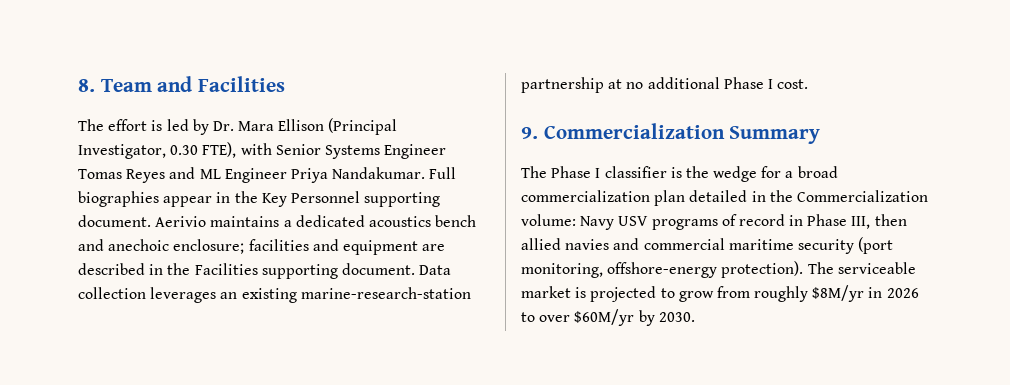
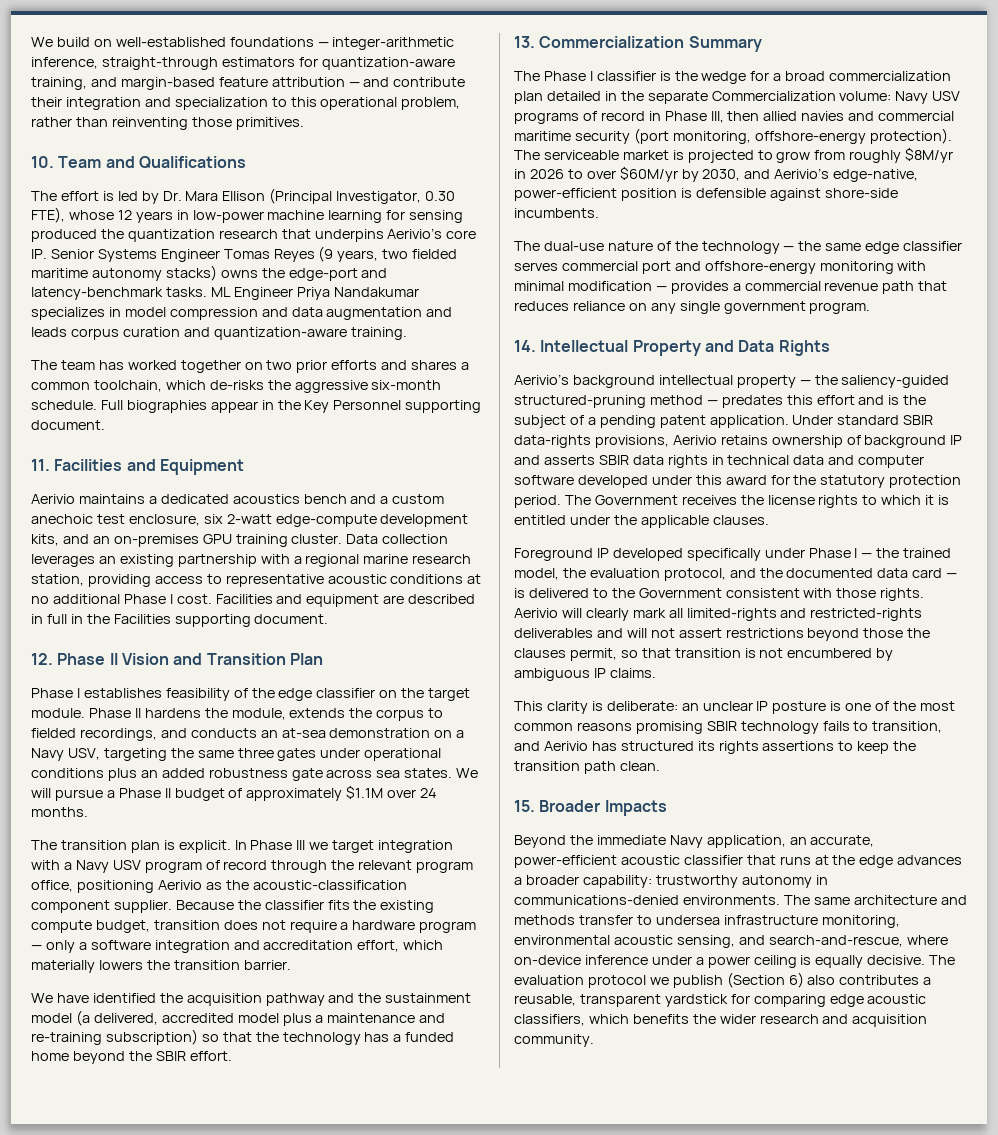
- 8. Team and Facilities
+ We build on well-established foundations — integer-arithmetic inference, straight-through estimators for quantization-aware training, and margin-based feature attribution — and contribute their integration and specialization to this operational problem, rather than reinventing those primitives.
+ 10. Team and Qualifications
- The effort is led by Dr. Mara Ellison (Principal Investigator, 0.30 FTE), with Senior Systems Engineer Tomas Reyes and ML Engineer Priya Nandakumar.
+ The effort is led by Dr. Mara Ellison (Principal Investigator, 0.30 FTE), whose 12 years in low-power machine learning for sensing produced the quantization research that underpins Aerivio’s core IP. Senior Systems Engineer Tomas Reyes (9 years, two fielded maritime autonomy stacks) owns the edge-port and latency-benchmark tasks. ML Engineer Priya Nandakumar specializes in model compression and data augmentation and leads corpus curation and quantization-aware training.
+ The team has worked together on two prior efforts and shares a common toolchain, which de-risks the aggressive six-month schedule.
- Full biographies appear in the Key Personnel supporting document. Aerivio maintains a dedicated acoustics bench and anechoic enclosure; facilities and equipment are described in the Facilities supporting document.
+ Full biographies appear in the Key Personnel supporting document.
+ 11. Facilities and Equipment
+ Aerivio maintains a dedicated acoustics bench and a custom anechoic test enclosure, six 2-watt edge-compute development kits, and an on-premises GPU training cluster.
- Data collection leverages an existing marine-research-station partnership at no additional Phase I cost.
- 9. Commercialization Summary
+ Data collection leverages an existing partnership with a regional marine research station, providing access to representative acoustic conditions at no additional Phase I cost. Facilities and equipment are described in full in the Facilities supporting document.
+ 12. Phase II Vision and Transition Plan
+ Phase I establishes feasibility of the edge classifier on the target module. Phase II hardens the module, extends the corpus to fielded recordings, and conducts an at-sea demonstration on a Navy USV, targeting the same three gates under operational conditions plus an added robustness gate across sea states. We will pursue a Phase II budget of approximately $1.1M over 24 months.
+ The transition plan is explicit. In Phase III we target integration with a Navy USV program of record through the relevant program office, positioning Aerivio as the acoustic-classification component supplier. Because the classifier fits the existing compute budget, transition does not require a hardware program — only a software integration and accreditation effort, which materially lowers the transition barrier.
+ We have identified the acquisition pathway and the sustainment model (a delivered, accredited model plus a maintenance and re-training subscription) so that the technology has a funded home beyond the SBIR effort.
+ 13. Commercialization Summary
- The Phase I classifier is the wedge for a broad commercialization plan detailed in the Commercialization volume: Navy USV programs of record in Phase III, then allied navies and commercial maritime security (port monitoring, offshore-energy protection).
+ The Phase I classifier is the wedge for a broad commercialization plan detailed in the separate Commercialization volume: Navy USV programs of record in Phase III, then allied navies and commercial maritime security (port monitoring, offshore-energy protection).
- The serviceable market is projected to grow from roughly $8M/yr in 2026 to over $60M/yr by 2030.
+ The serviceable market is projected to grow from roughly $8M/yr in 2026 to over $60M/yr by 2030, and Aerivio’s edge-native, power-efficient position is defensible against shore-side incumbents.
+ The dual-use nature of the technology — the same edge classifier serves commercial port and offshore-energy monitoring with minimal modification — provides a commercial revenue path that reduces reliance on any single government program.
+ 14. Intellectual Property and Data Rights
+ Aerivio’s background intellectual property — the saliency-guided structured-pruning method — predates this effort and is the subject of a pending patent application. Under standard SBIR data-rights provisions, Aerivio retains ownership of background IP and asserts SBIR data rights in technical data and computer software developed under this award for the statutory protection period. The Government receives the license rights to which it is entitled under the applicable clauses.
+ Foreground IP developed specifically under Phase I — the trained model, the evaluation protocol, and the documented data card — is delivered to the Government consistent with those rights. Aerivio will clearly mark all limited-rights and restricted-rights deliverables and will not assert restrictions beyond those the clauses permit, so that transition is not encumbered by ambiguous IP claims.
+ This clarity is deliberate: an unclear IP posture is one of the most common reasons promising SBIR technology fails to transition, and Aerivio has structured its rights assertions to keep the transition path clean.
+ 15. Broader Impacts
+ Beyond the immediate Navy application, an accurate, power-efficient acoustic classifier that runs at the edge advances a broader capability: trustworthy autonomy in communications-denied environments. The same architecture and methods transfer to undersea infrastructure monitoring, environmental acoustic sensing, and search-and-rescue, where on-device inference under a power ceiling is equally decisive. The evaluation protocol we publish (Section 6) also contributes a reusable, transparent yardstick for comparing edge acoustic classifiers, which benefits the wider research and acquisition community.

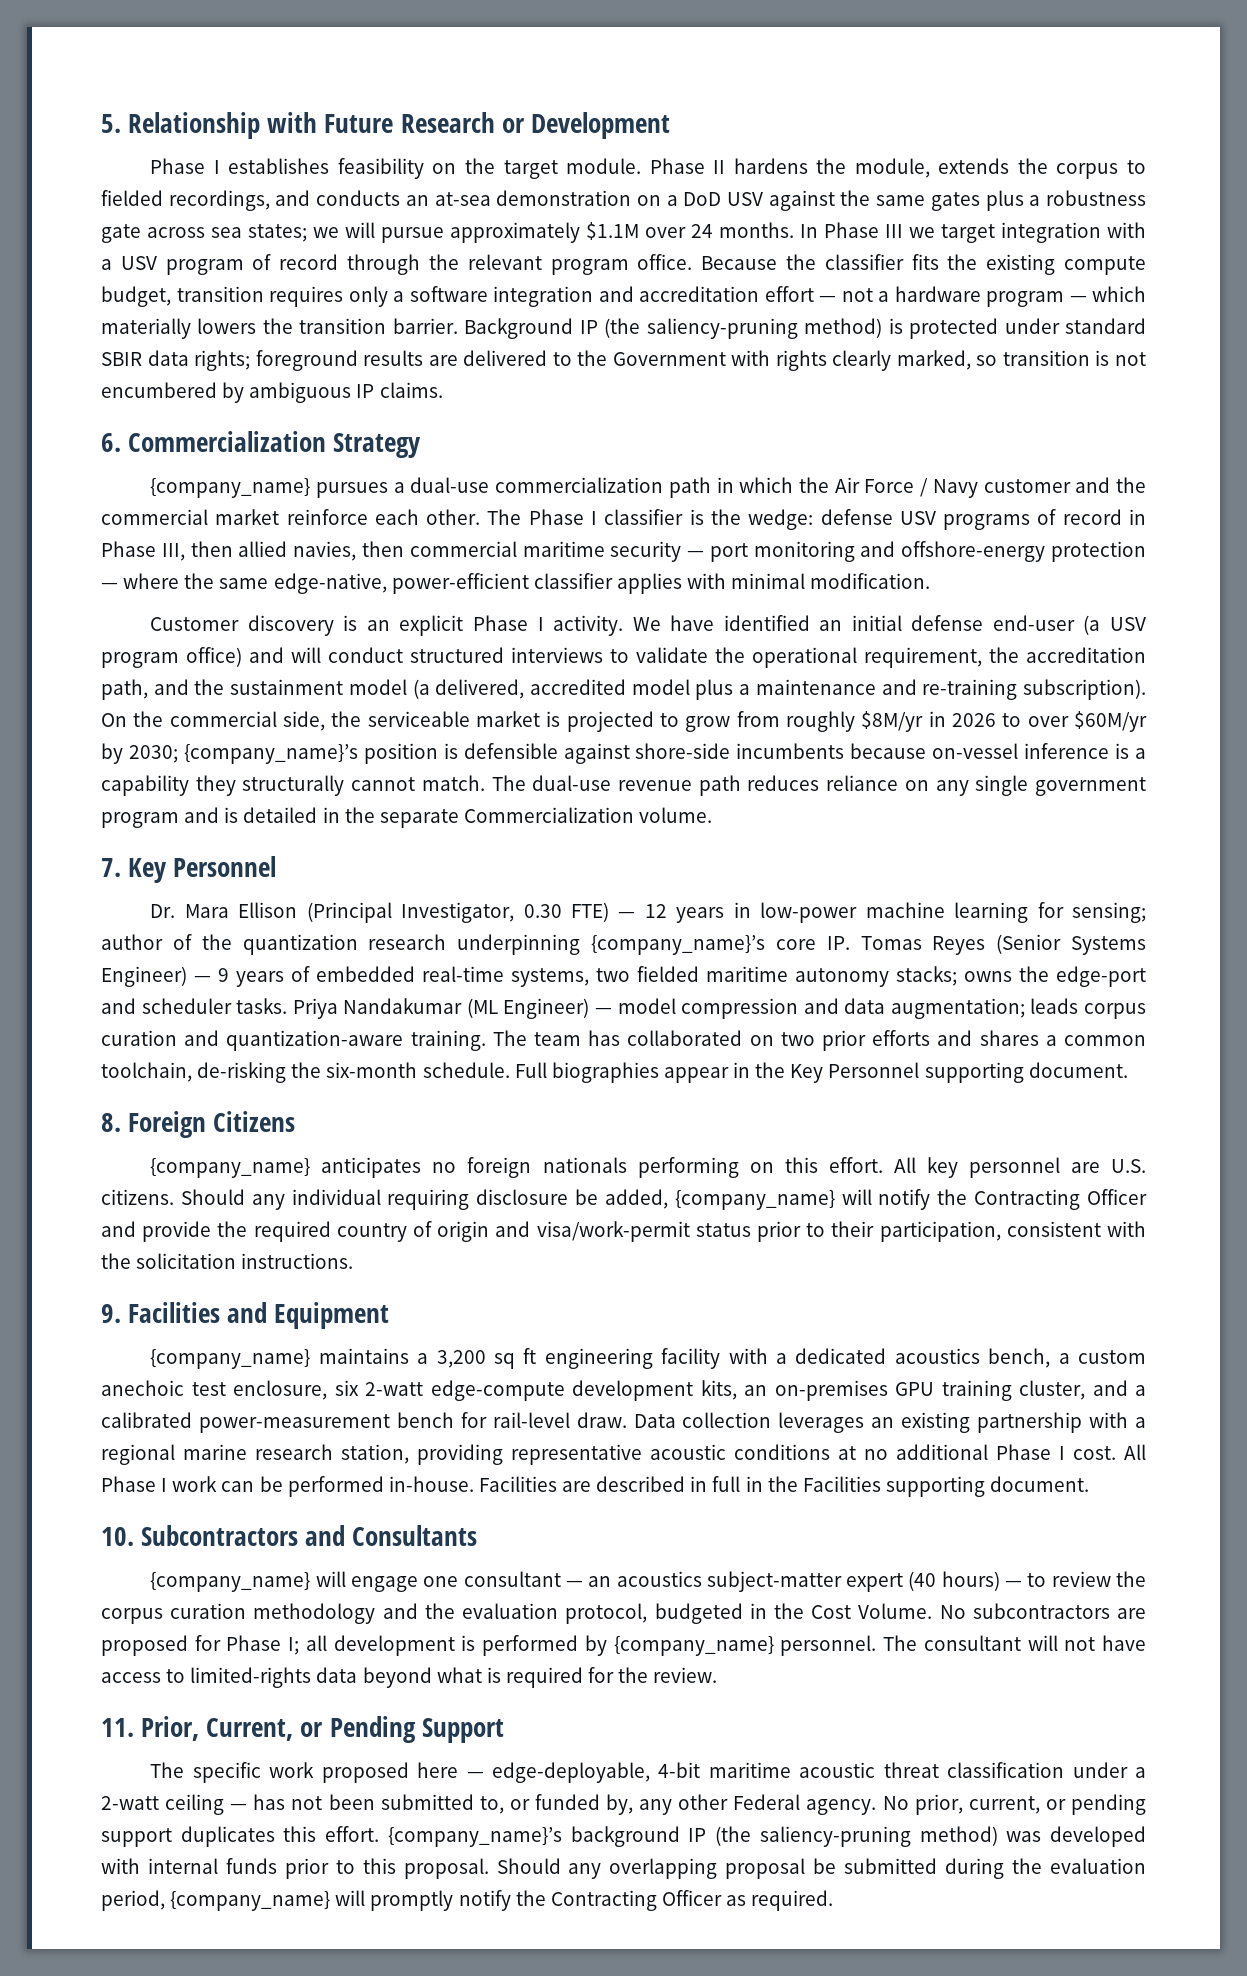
- We build on well-established foundations — integer-arithmetic inference, straight-through estimators for quantization-aware training, and margin-based feature attribution — and contribute their integration and specialization to this operational problem, rather than reinventing those primitives.
- 10. Team and Qualifications
- The effort is led by Dr. Mara Ellison (Principal Investigator, 0.30 FTE), whose 12 years in low-power machine learning for sensing produced the quantization research that underpins Aerivio’s core IP. Senior Systems Engineer Tomas Reyes (9 years, two fielded maritime autonomy stacks) owns the edge-port and latency-benchmark tasks. ML Engineer Priya Nandakumar specializes in model compression and data augmentation and leads corpus curation and quantization-aware training.
- The team has worked together on two prior efforts and shares a common toolchain, which de-risks the aggressive six-month schedule. Full biographies appear in the Key Personnel supporting document.
- 11. Facilities and Equipment
- Aerivio maintains a dedicated acoustics bench and a custom anechoic test enclosure, six 2-watt edge-compute development kits, and an on-premises GPU training cluster. Data collection leverages an existing partnership with a regional marine research station, providing access to representative acoustic conditions at no additional Phase I cost. Facilities and equipment are described in full in the Facilities supporting document.
- 12. Phase II Vision and Transition Plan
+ 5. Relationship with Future Research or Development
- Phase I establishes feasibility of the edge classifier on the target module.
+ Phase I establishes feasibility on the target module.
- Phase II hardens the module, extends the corpus to fielded recordings, and conducts an at-sea demonstration on a Navy USV, targeting the same three gates under operational conditions plus an added robustness gate across sea states. We will pursue a Phase II budget of approximately $1.1M over 24 months.
- The transition plan is explicit.
+ Phase II hardens the module, extends the corpus to fielded recordings, and conducts an at-sea demonstration on a DoD USV against the same gates plus a robustness gate across sea states; we will pursue approximately $1.1M over 24 months.
- In Phase III we target integration with a Navy USV program of record through the relevant program office, positioning Aerivio as the acoustic-classification component supplier.
+ In Phase III we target integration with a USV program of record through the relevant program office.
- Because the classifier fits the existing compute budget, transition does not require a hardware program — only a software integration and accreditation effort, which materially lowers the transition barrier.
- We have identified the acquisition pathway and the sustainment model (a delivered, accredited model plus a maintenance and re-training subscription) so that the technology has a funded home beyond the SBIR effort.
- 13. Commercialization Summary
- The Phase I classifier is the wedge for a broad commercialization plan detailed in the separate Commercialization volume: Navy USV programs of record in Phase III, then allied navies and commercial maritime security (port monitoring, offshore-energy protection). The serviceable market is projected to grow from roughly $8M/yr in 2026 to over $60M/yr by 2030, and Aerivio’s edge-native, power-efficient position is defensible against shore-side incumbents.
- The dual-use nature of the technology — the same edge classifier serves commercial port and offshore-energy monitoring with minimal modification — provides a commercial revenue path that reduces reliance on any single government program.
- 14. Intellectual Property and Data Rights
- Aerivio’s background intellectual property — the saliency-guided structured-pruning method — predates this effort and is the subject of a pending patent application. Under standard SBIR data-rights provisions, Aerivio retains ownership of background IP and asserts SBIR data rights in technical data and computer software developed under this award for the statutory protection period. The Government receives the license rights to which it is entitled under the applicable clauses.
- Foreground IP developed specifically under Phase I — the trained model, the evaluation protocol, and the documented data card — is delivered to the Government consistent with those rights. Aerivio will clearly mark all limited-rights and restricted-rights deliverables and will not assert restrictions beyond those the clauses permit, so that transition is not encumbered by ambiguous IP claims.
- This clarity is deliberate: an unclear IP posture is one of the most common reasons promising SBIR technology fails to transition, and Aerivio has structured its rights assertions to keep the transition path clean.
- 15. Broader Impacts
- Beyond the immediate Navy application, an accurate, power-efficient acoustic classifier that runs at the edge advances a broader capability: trustworthy autonomy in communications-denied environments. The same architecture and methods transfer to undersea infrastructure monitoring, environmental acoustic sensing, and search-and-rescue, where on-device inference under a power ceiling is equally decisive. The evaluation protocol we publish (Section 6) also contributes a reusable, transparent yardstick for comparing edge acoustic classifiers, which benefits the wider research and acquisition community.
+ Because the classifier fits the existing compute budget, transition requires only a software integration and accreditation effort — not a hardware program — which materially lowers the transition barrier. Background IP (the saliency-pruning method) is protected under standard SBIR data rights; foreground results are delivered to the Government with rights clearly marked, so transition is not encumbered by ambiguous IP claims.
+ 6. Commercialization Strategy
+ {company_name} pursues a dual-use commercialization path in which the Air Force / Navy customer and the commercial market reinforce each other. The Phase I classifier is the wedge: defense USV programs of record in Phase III, then allied navies, then commercial maritime security — port monitoring and offshore-energy protection — where the same edge-native, power-efficient classifier applies with minimal modification.
+ Customer discovery is an explicit Phase I activity. We have identified an initial defense end-user (a USV program office) and will conduct structured interviews to validate the operational requirement, the accreditation path, and the sustainment model (a delivered, accredited model plus a maintenance and re-training subscription). On the commercial side, the serviceable market is projected to grow from roughly $8M/yr in 2026 to over $60M/yr by 2030; {company_name}’s position is defensible against shore-side incumbents because on-vessel inference is a capability they structurally cannot match. The dual-use revenue path reduces reliance on any single government program and is detailed in the separate Commercialization volume.
+ 7. Key Personnel
+ Dr. Mara Ellison (Principal Investigator, 0.30 FTE) — 12 years in low-power machine learning for sensing; author of the quantization research underpinning {company_name}’s core IP. Tomas Reyes (Senior Systems Engineer) — 9 years of embedded real-time systems, two fielded maritime autonomy stacks; owns the edge-port and scheduler tasks. Priya Nandakumar (ML Engineer) — model compression and data augmentation; leads corpus curation and quantization-aware training. The team has collaborated on two prior efforts and shares a common toolchain, de-risking the six-month schedule. Full biographies appear in the Key Personnel supporting document.
+ 8. Foreign Citizens
+ {company_name} anticipates no foreign nationals performing on this effort. All key personnel are U.S. citizens. Should any individual requiring disclosure be added, {company_name} will notify the Contracting Officer and provide the required country of origin and visa/work-permit status prior to their participation, consistent with the solicitation instructions.
+ 9. Facilities and Equipment
+ {company_name} maintains a 3,200 sq ft engineering facility with a dedicated acoustics bench, a custom anechoic test enclosure, six 2-watt edge-compute development kits, an on-premises GPU training cluster, and a calibrated power-measurement bench for rail-level draw. Data collection leverages an existing partnership with a regional marine research station, providing representative acoustic conditions at no additional Phase I cost. All Phase I work can be performed in-house. Facilities are described in full in the Facilities supporting document.
+ 10. Subcontractors and Consultants
+ {company_name} will engage one consultant — an acoustics subject-matter expert (40 hours) — to review the corpus curation methodology and the evaluation protocol, budgeted in the Cost Volume. No subcontractors are proposed for Phase I; all development is performed by {company_name} personnel. The consultant will not have access to limited-rights data beyond what is required for the review.
+ 11. Prior, Current, or Pending Support
+ The specific work proposed here — edge-deployable, 4-bit maritime acoustic threat classification under a 2-watt ceiling — has not been submitted to, or funded by, any other Federal agency. No prior, current, or pending support duplicates this effort. {company_name}’s background IP (the saliency-pruning method) was developed with internal funds prior to this proposal. Should any overlapping proposal be submitted during the evaluation period, {company_name} will promptly notify the Contracting Officer as required.

